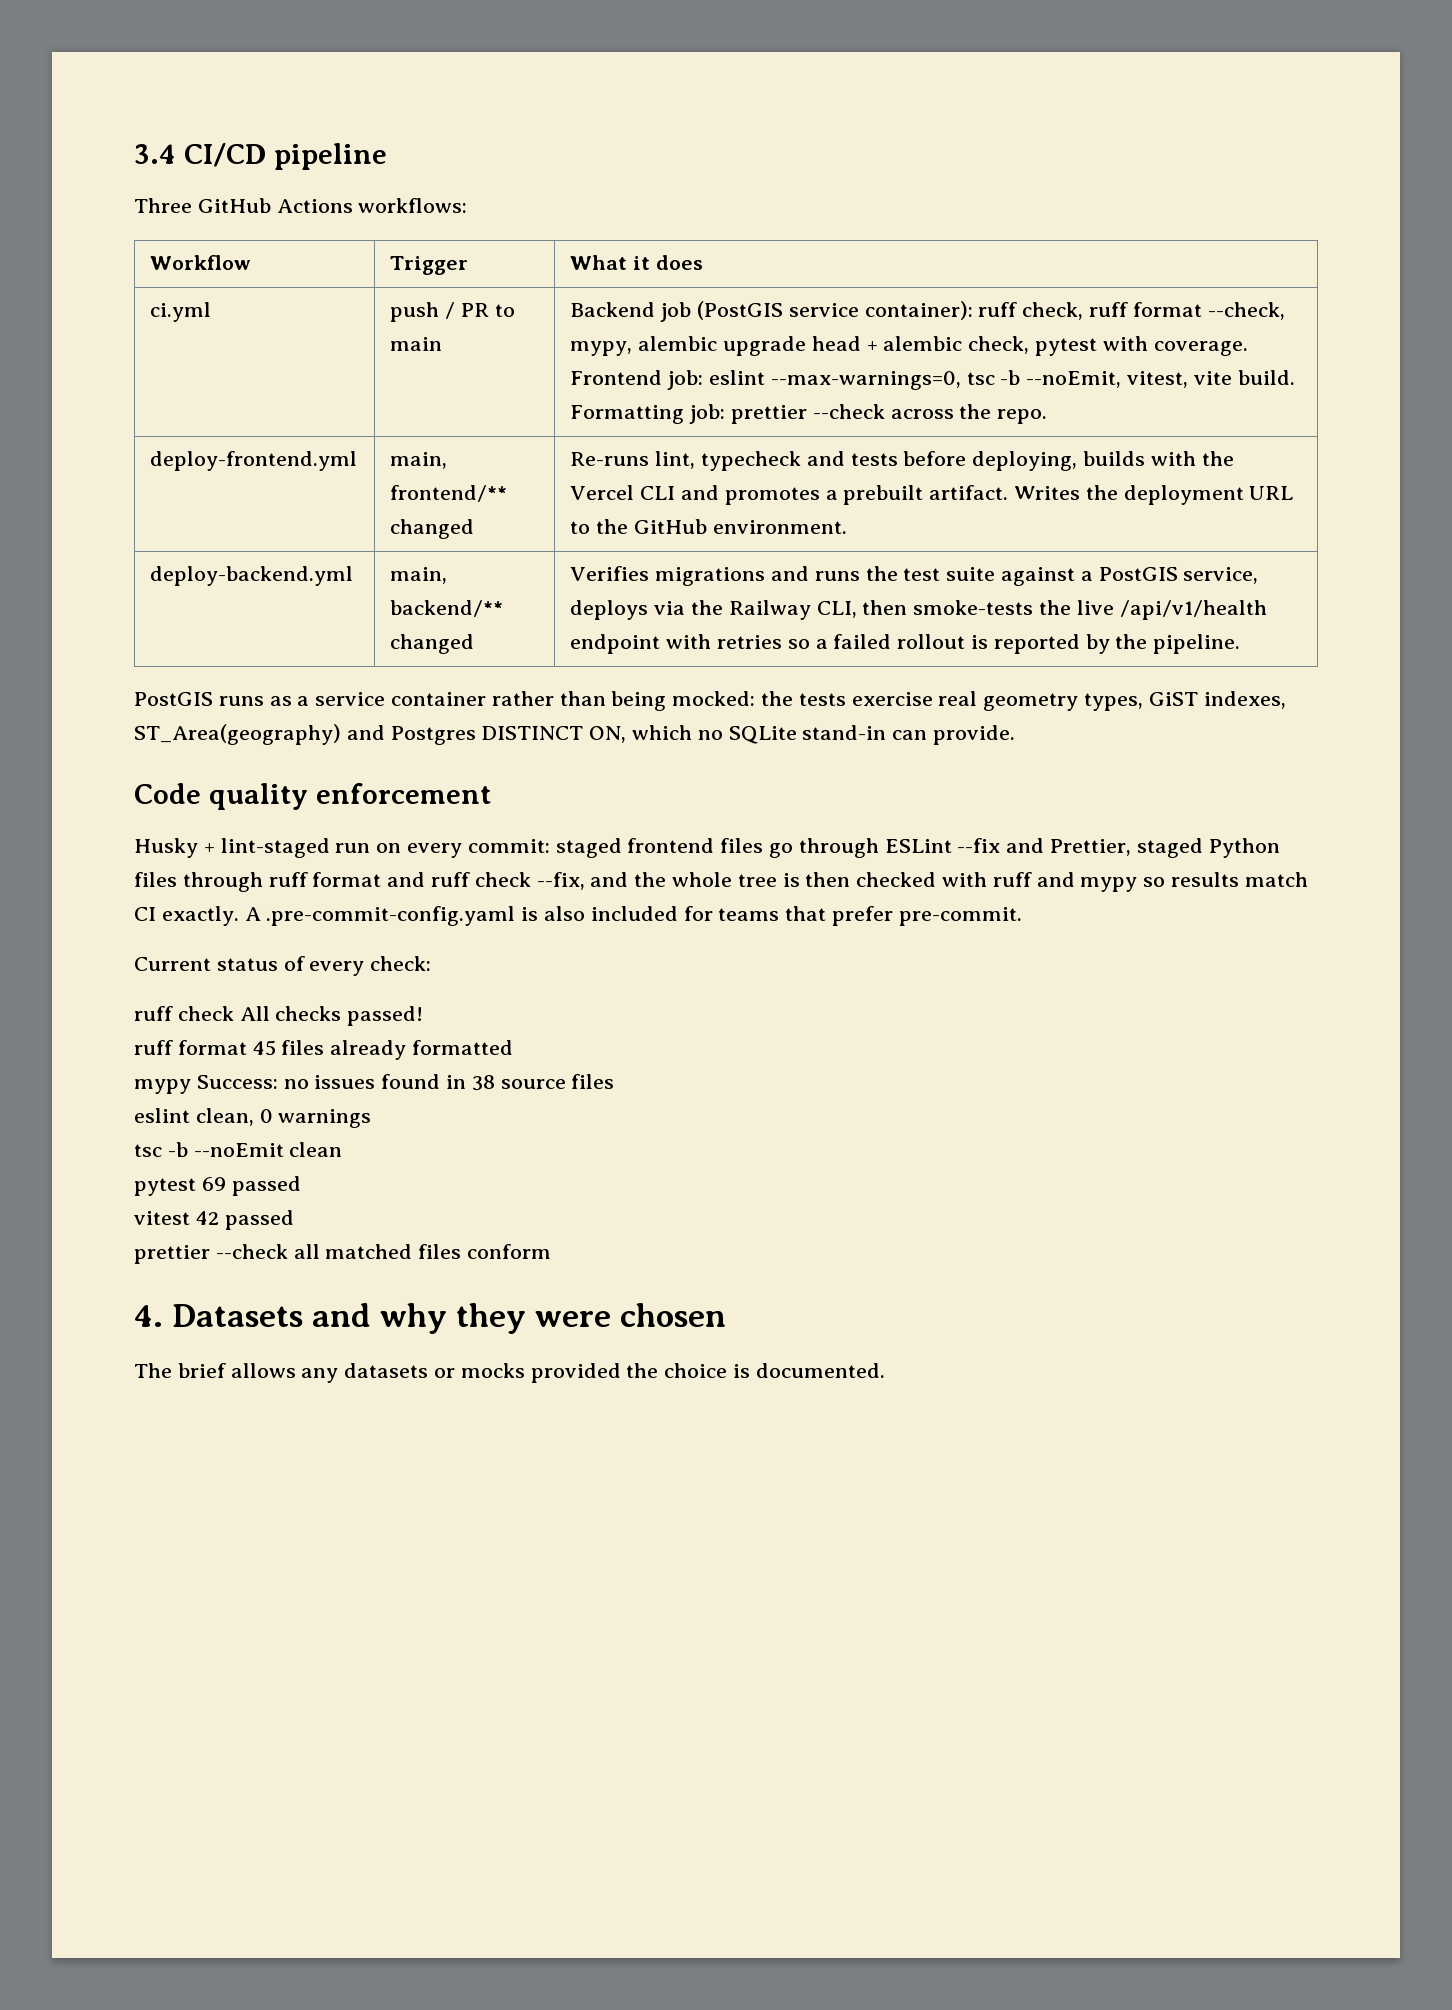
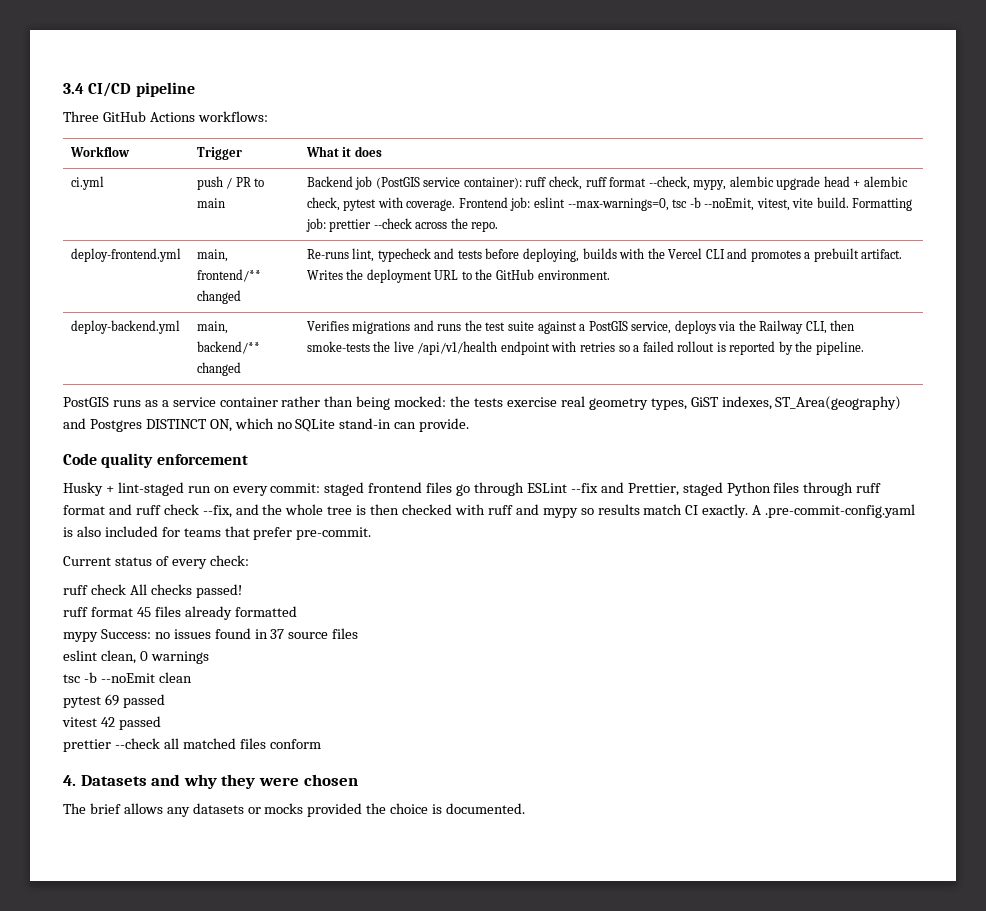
- mypy Success: no issues found in 38 source files
+ mypy Success: no issues found in 37 source files

